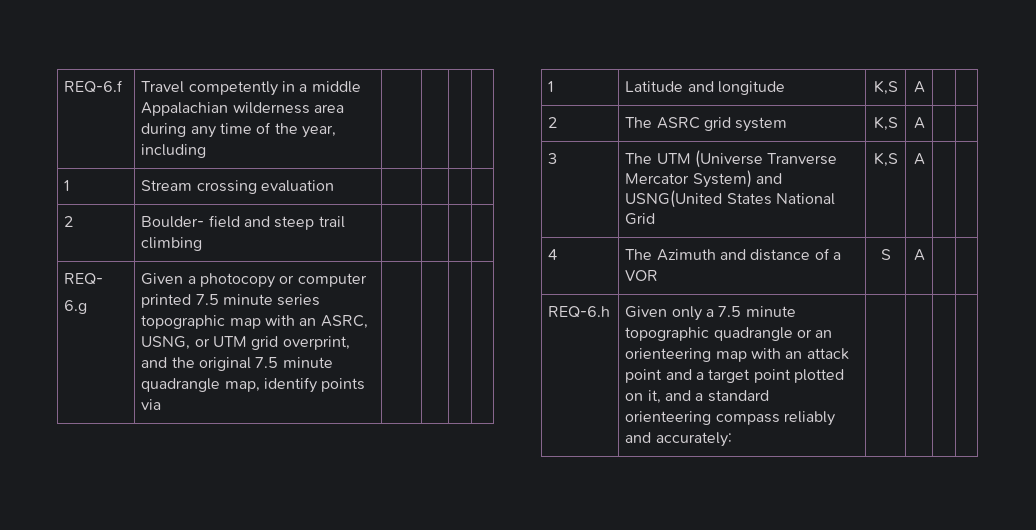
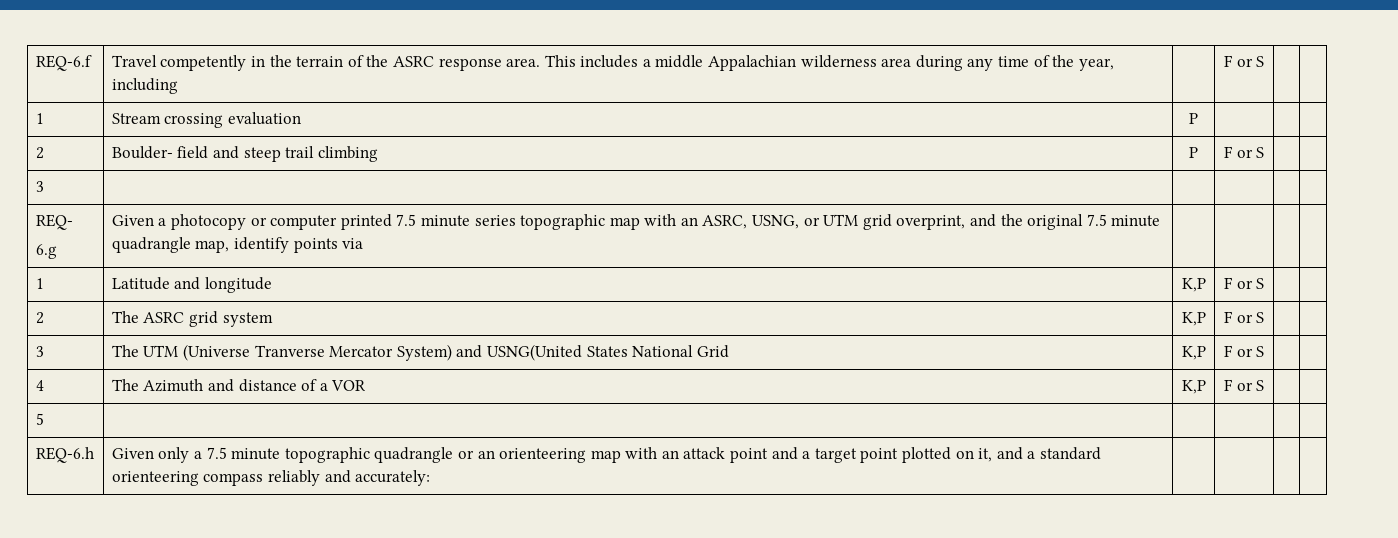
- REQ-6.f | Travel competently in a middle Appalachian wilderness area during any time of the year, including | | | |
+ REQ-6.f | Travel competently in the terrain of the ASRC response area. This includes a middle Appalachian wilderness area during any time of the year, including | | F or S | |
- 1 | Stream crossing evaluation | | | |
+ 1 | Stream crossing evaluation | P | | |
- 2 | Boulder- field and steep trail climbing | | | |
+ 2 | Boulder- field and steep trail climbing | P | F or S | |
+ 3 | | | | |
- 1 | Latitude and longitude | K,S | A | |
+ 1 | Latitude and longitude | K,P | F or S | |
- 2 | The ASRC grid system | K,S | A | |
+ 2 | The ASRC grid system | K,P | F or S | |
- 3 | The UTM (Universe Tranverse Mercator System) and USNG(United States National Grid | K,S | A | |
+ 3 | The UTM (Universe Tranverse Mercator System) and USNG(United States National Grid | K,P | F or S | |
- 4 | The Azimuth and distance of a VOR | S | A | |
+ 4 | The Azimuth and distance of a VOR | K,P | F or S | |
+ 5 | | | | |

